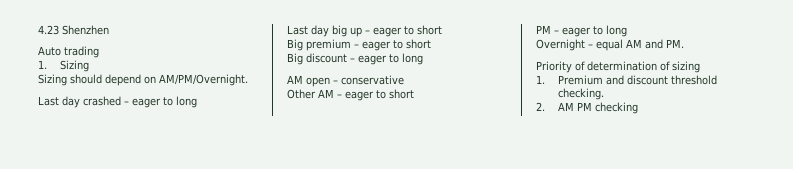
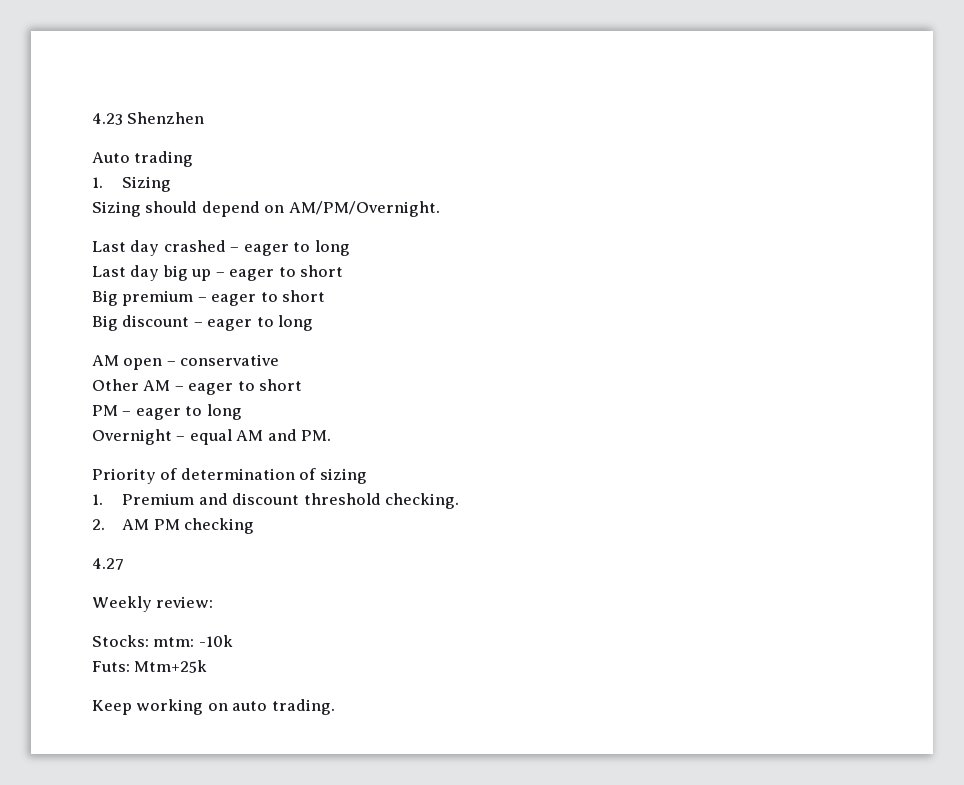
+ 4.27
+ Weekly review:
+ Stocks: mtm: -10k
+ Futs: Mtm+25k
+ Keep working on auto trading.

